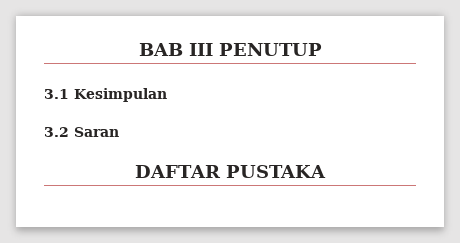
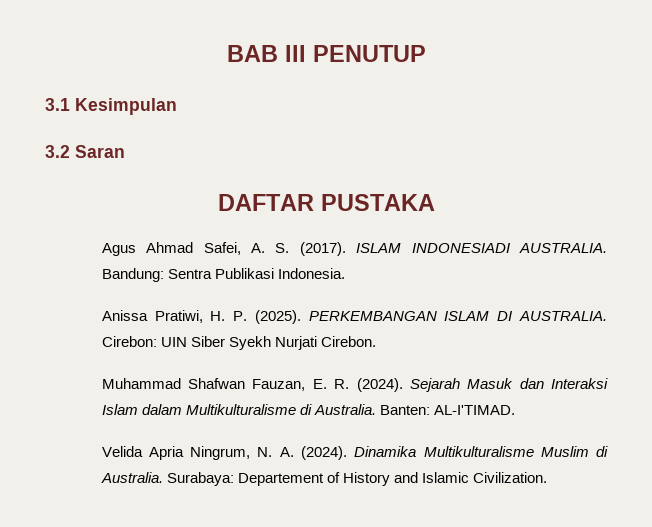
+ Agus Ahmad Safei, A. S. (2017). ISLAM INDONESIADI AUSTRALIA. Bandung: Sentra Publikasi Indonesia.
+ Anissa Pratiwi, H. P. (2025). PERKEMBANGAN ISLAM DI AUSTRALIA. Cirebon: UIN Siber Syekh Nurjati Cirebon.
+ Muhammad Shafwan Fauzan, E. R. (2024). Sejarah Masuk dan Interaksi Islam dalam Multikulturalisme di Australia. Banten: AL-I'TIMAD.
+ Velida Apria Ningrum, N. A. (2024). Dinamika Multikulturalisme Muslim di Australia. Surabaya: Departement of History and Islamic Civilization.

